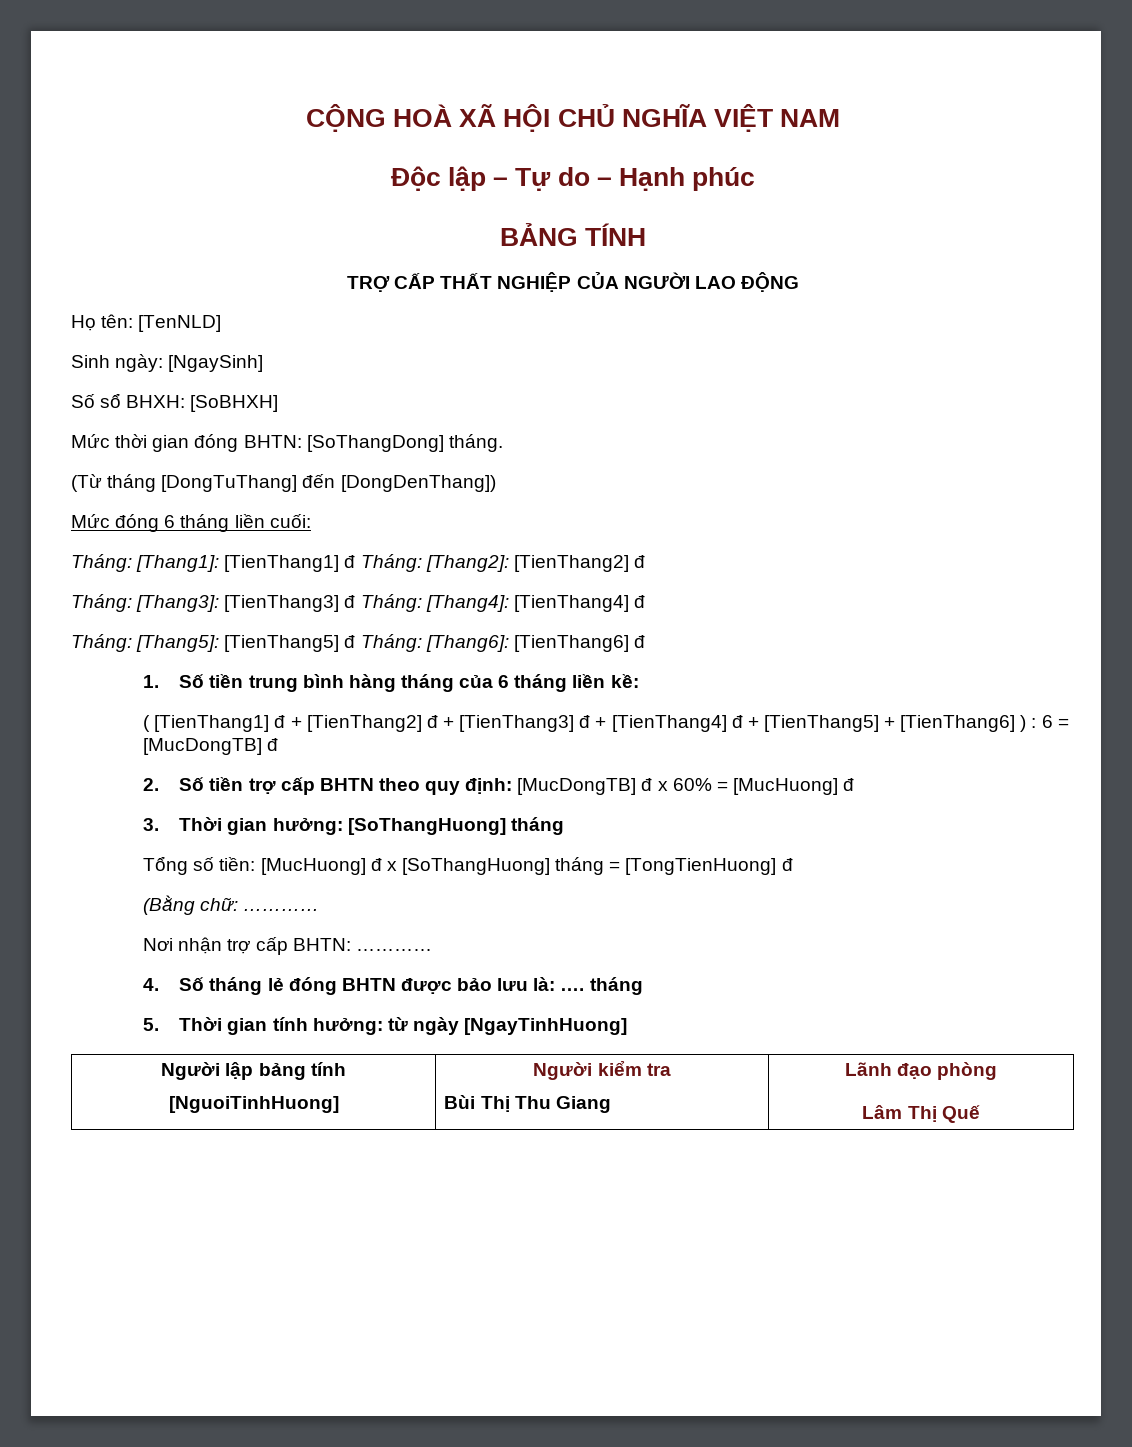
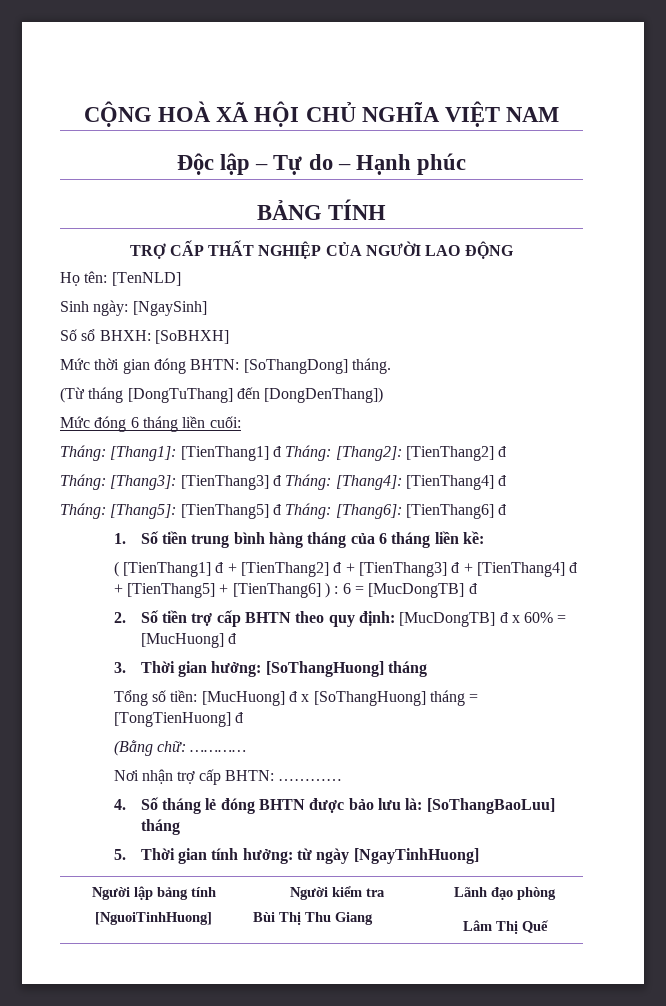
- 4. Số tháng lẻ đóng BHTN được bảo lưu là: …. tháng
+ 4. Số tháng lẻ đóng BHTN được bảo lưu là: [SoThangBaoLuu] tháng

